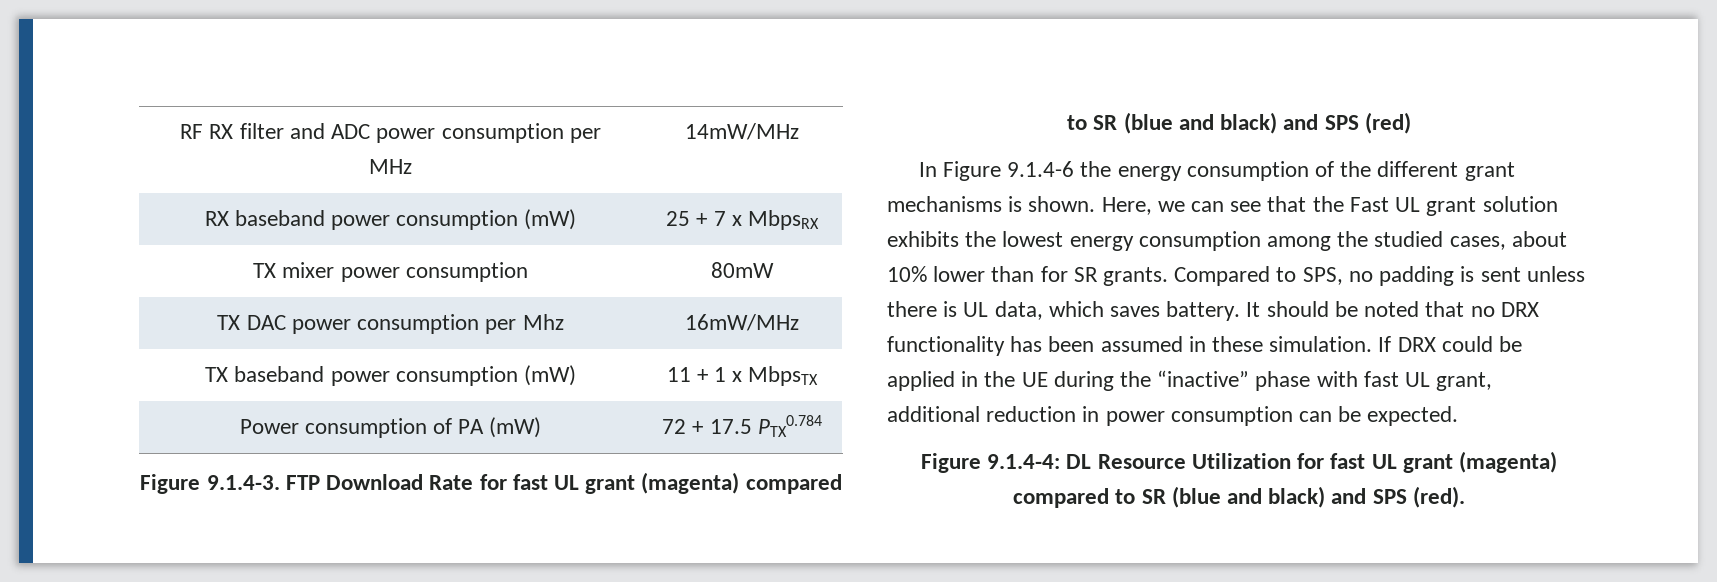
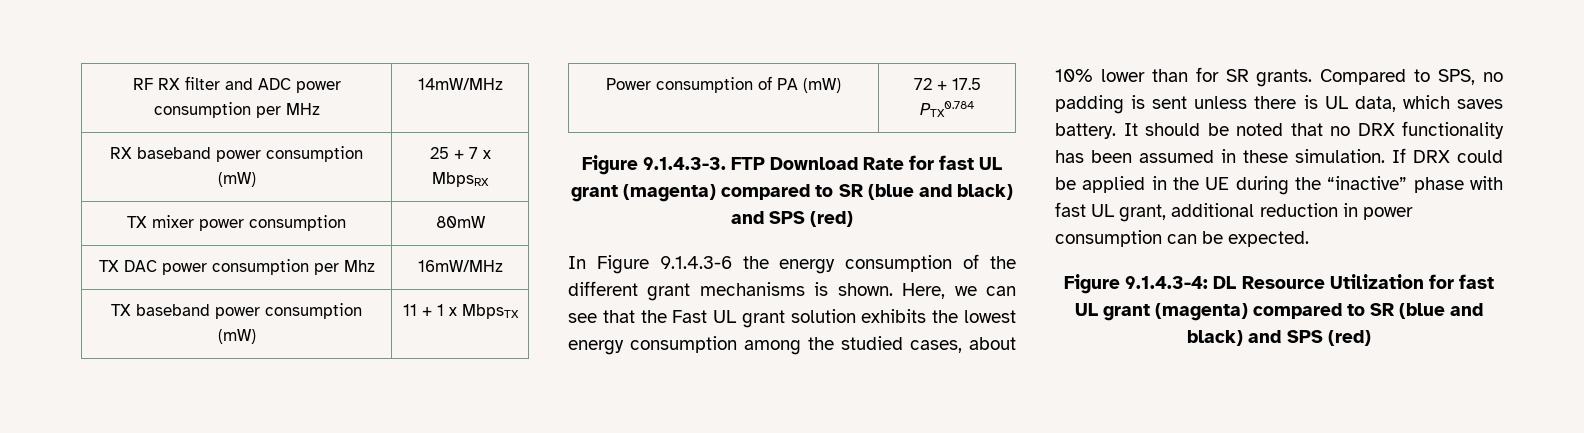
- Figure 9.1.4-3. FTP Download Rate for fast UL grant (magenta) compared to SR (blue and black) and SPS (red)
+ Figure 9.1.4.3-3. FTP Download Rate for fast UL grant (magenta) compared to SR (blue and black) and SPS (red)
- In Figure 9.1.4-6 the energy consumption of the different grant mechanisms is shown.
+ In Figure 9.1.4.3-6 the energy consumption of the different grant mechanisms is shown.
- Figure 9.1.4-4: DL Resource Utilization for fast UL grant (magenta) compared to SR (blue and black) and SPS (red).
+ Figure 9.1.4.3-4: DL Resource Utilization for fast UL grant (magenta) compared to SR (blue and black) and SPS (red)

